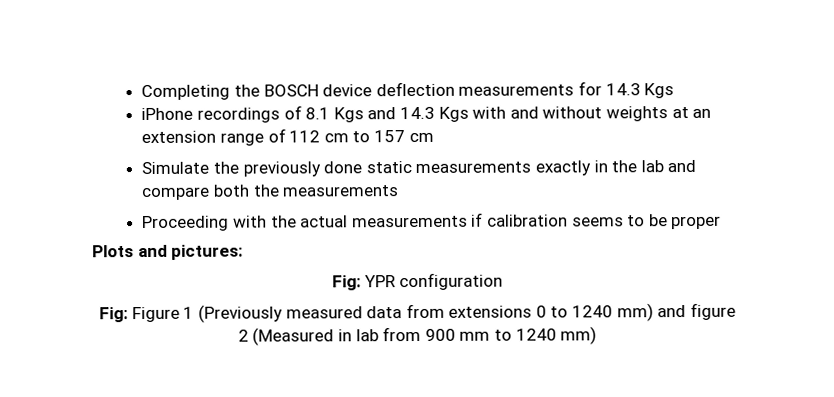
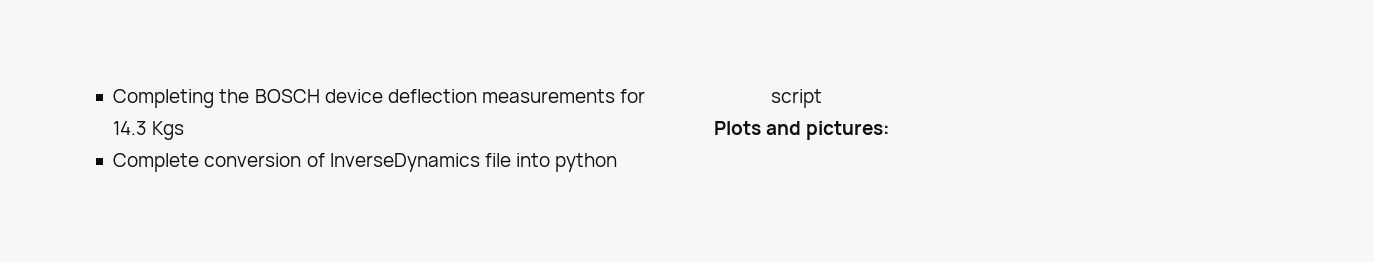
- iPhone recordings of 8.1 Kgs and 14.3 Kgs with and without weights at an extension range of 112 cm to 157 cm
- Simulate the previously done static measurements exactly in the lab and compare both the measurements
- Proceeding with the actual measurements if calibration seems to be proper
+ Complete conversion of InverseDynamics file into python script
  Plots and pictures:
- Fig: YPR configuration
- Fig: Figure 1 (Previously measured data from extensions 0 to 1240 mm) and figure 2 (Measured in lab from 900 mm to 1240 mm)

